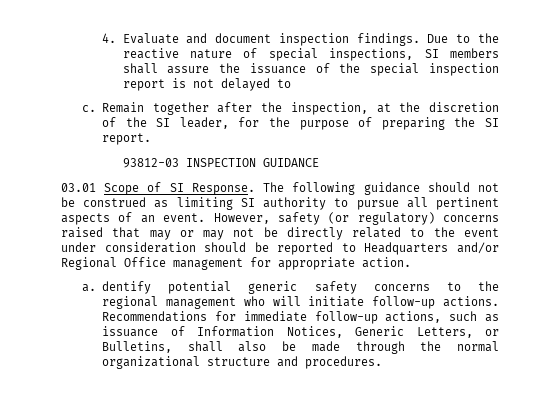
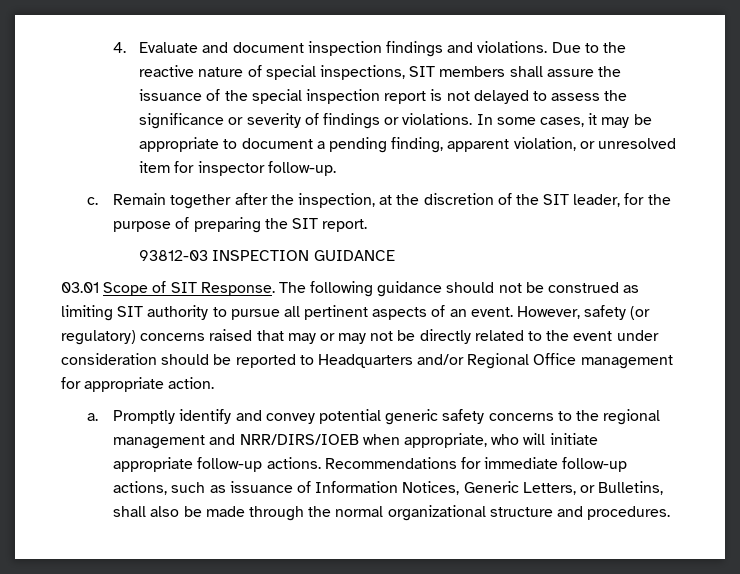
- 4. Evaluate and document inspection findings.
+ 4. Evaluate and document inspection findings and violations.
- Due to the reactive nature of special inspections, SI members shall assure the issuance of the special inspection report is not delayed to
+ Due to the reactive nature of special inspections, SIT members shall assure the issuance of the special inspection report is not delayed to assess the significance or severity of findings or violations. In some cases, it may be appropriate to document a pending finding, apparent violation, or unresolved item for inspector follow-up.
- Remain together after the inspection, at the discretion of the SI leader, for the purpose of preparing the SI report.
+ Remain together after the inspection, at the discretion of the SIT leader, for the purpose of preparing the SIT report.
- 03.01 Scope of SI Response.
+ 03.01 Scope of SIT Response.
- The following guidance should not be construed as limiting SI authority to pursue all pertinent aspects of an event.
+ The following guidance should not be construed as limiting SIT authority to pursue all pertinent aspects of an event.
- a. dentify potential generic safety concerns to the regional management who will initiate follow-up actions.
+ a. Promptly identify and convey potential generic safety concerns to the regional management and NRR/DIRS/IOEB when appropriate, who will initiate appropriate follow-up actions.

